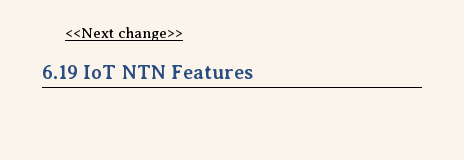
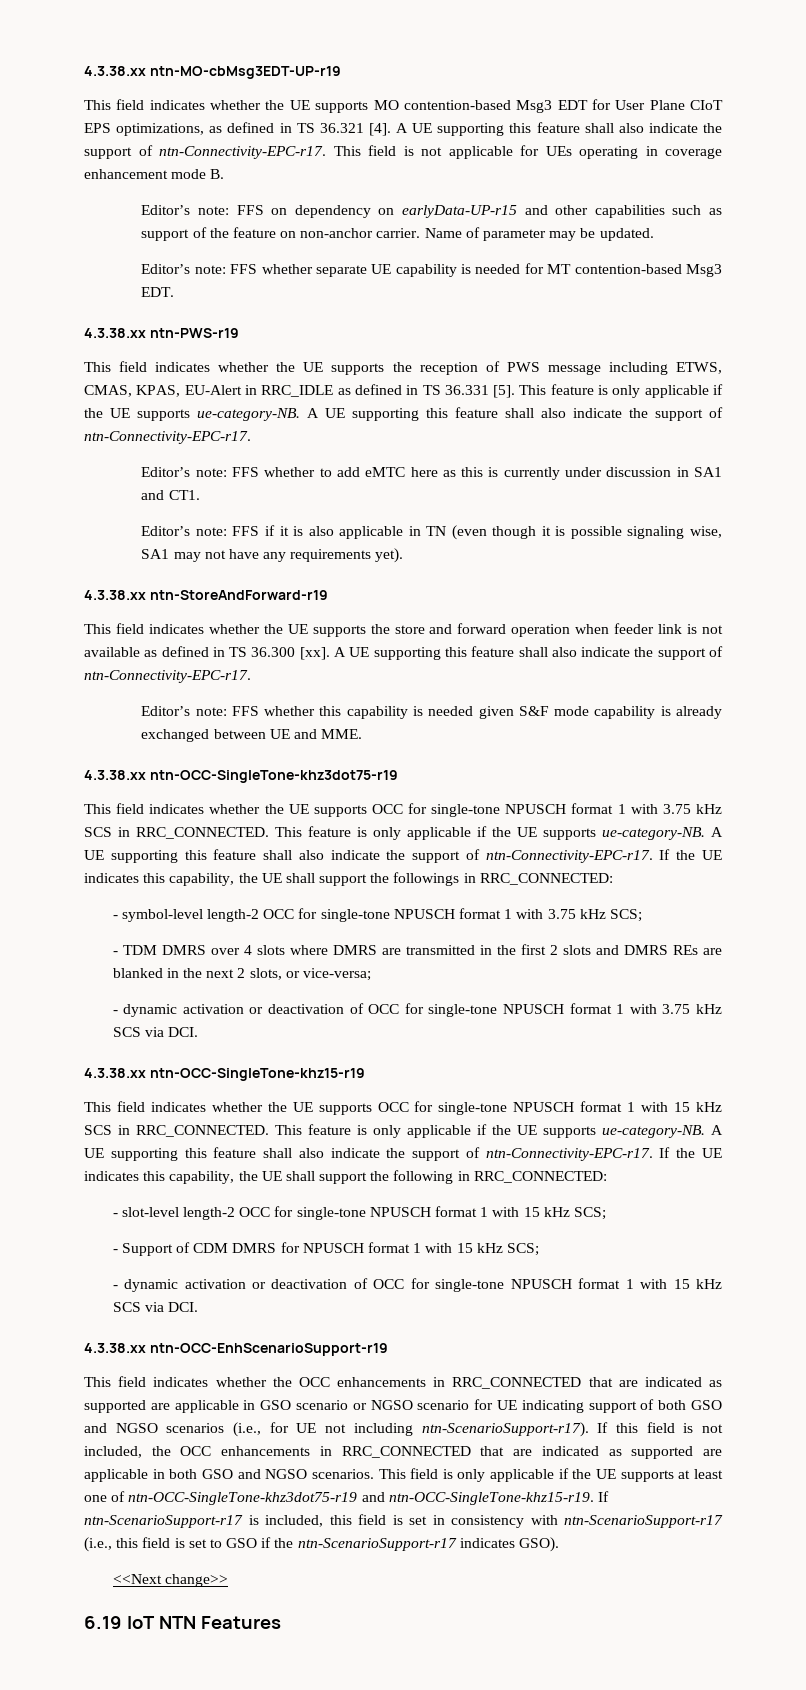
+ 4.3.38.xx ntn-MO-cbMsg3EDT-UP-r19
+ This field indicates whether the UE supports MO contention-based Msg3 EDT for User Plane CIoT EPS optimizations, as defined in TS 36.321 [4]. A UE supporting this feature shall also indicate the support of ntn-Connectivity-EPC-r17. This field is not applicable for UEs operating in coverage enhancement mode B.
+ Editor’s note: FFS on dependency on earlyData-UP-r15 and other capabilities such as support of the feature on non-anchor carrier. Name of parameter may be updated.
+ Editor’s note: FFS whether separate UE capability is needed for MT contention-based Msg3 EDT.
+ 4.3.38.xx ntn-PWS-r19
+ This field indicates whether the UE supports the reception of PWS message including ETWS, CMAS, KPAS, EU-Alert in RRC_IDLE as defined in TS 36.331 [5]. This feature is only applicable if the UE supports ue-category-NB. A UE supporting this feature shall also indicate the support of ntn-Connectivity-EPC-r17.
+ Editor’s note: FFS whether to add eMTC here as this is currently under discussion in SA1 and CT1.
+ Editor’s note: FFS if it is also applicable in TN (even though it is possible signaling wise, SA1 may not have any requirements yet).
+ 4.3.38.xx ntn-StoreAndForward-r19
+ This field indicates whether the UE supports the store and forward operation when feeder link is not available as defined in TS 36.300 [xx]. A UE supporting this feature shall also indicate the support of ntn-Connectivity-EPC-r17.
+ Editor’s note: FFS whether this capability is needed given S&F mode capability is already exchanged between UE and MME.
+ 4.3.38.xx ntn-OCC-SingleTone-khz3dot75-r19
+ This field indicates whether the UE supports OCC for single-tone NPUSCH format 1 with 3.75 kHz SCS in RRC_CONNECTED. This feature is only applicable if the UE supports ue-category-NB. A UE supporting this feature shall also indicate the support of ntn-Connectivity-EPC-r17. If the UE indicates this capability, the UE shall support the followings in RRC_CONNECTED:
+ - symbol-level length-2 OCC for single-tone NPUSCH format 1 with 3.75 kHz SCS;
+ - TDM DMRS over 4 slots where DMRS are transmitted in the first 2 slots and DMRS REs are blanked in the next 2 slots, or vice-versa;
+ - dynamic activation or deactivation of OCC for single-tone NPUSCH format 1 with 3.75 kHz SCS via DCI.
+ 4.3.38.xx ntn-OCC-SingleTone-khz15-r19
+ This field indicates whether the UE supports OCC for single-tone NPUSCH format 1 with 15 kHz SCS in RRC_CONNECTED. This feature is only applicable if the UE supports ue-category-NB. A UE supporting this feature shall also indicate the support of ntn-Connectivity-EPC-r17. If the UE indicates this capability, the UE shall support the following in RRC_CONNECTED:
+ - slot-level length-2 OCC for single-tone NPUSCH format 1 with 15 kHz SCS;
+ - Support of CDM DMRS for NPUSCH format 1 with 15 kHz SCS;
+ - dynamic activation or deactivation of OCC for single-tone NPUSCH format 1 with 15 kHz SCS via DCI.
+ 4.3.38.xx ntn-OCC-EnhScenarioSupport-r19
+ This field indicates whether the OCC enhancements in RRC_CONNECTED that are indicated as supported are applicable in GSO scenario or NGSO scenario for UE indicating support of both GSO and NGSO scenarios (i.e., for UE not including ntn-ScenarioSupport-r17). If this field is not included, the OCC enhancements in RRC_CONNECTED that are indicated as supported are applicable in both GSO and NGSO scenarios. This field is only applicable if the UE supports at least one of ntn-OCC-SingleTone-khz3dot75-r19 and ntn-OCC-SingleTone-khz15-r19. If ntn-ScenarioSupport-r17 is included, this field is set in consistency with ntn-ScenarioSupport-r17 (i.e., this field is set to GSO if the ntn-ScenarioSupport-r17 indicates GSO).

